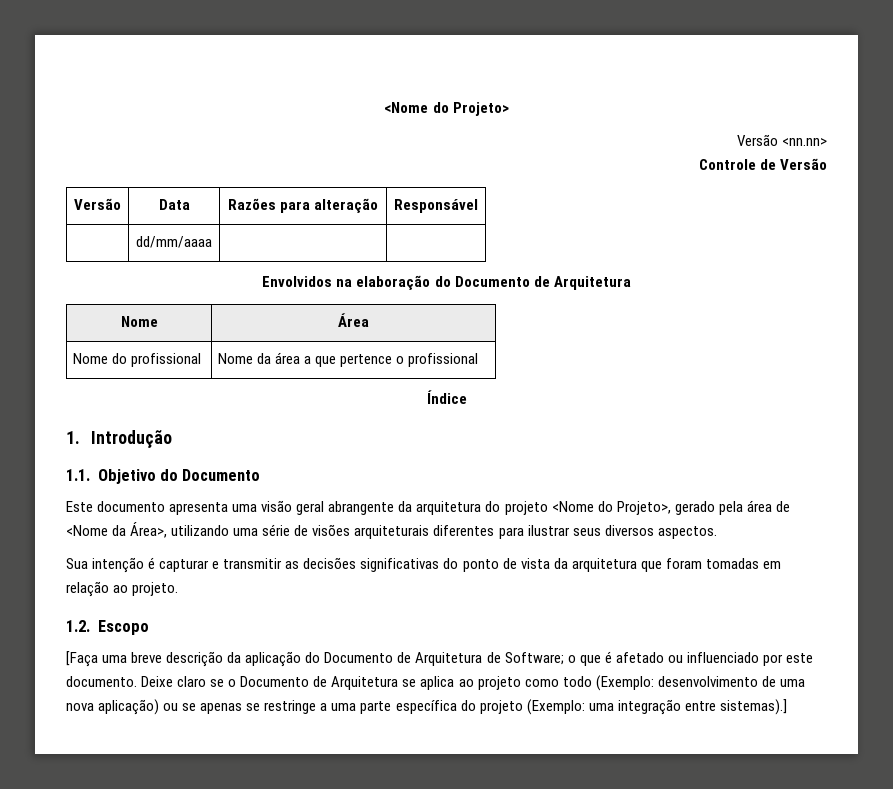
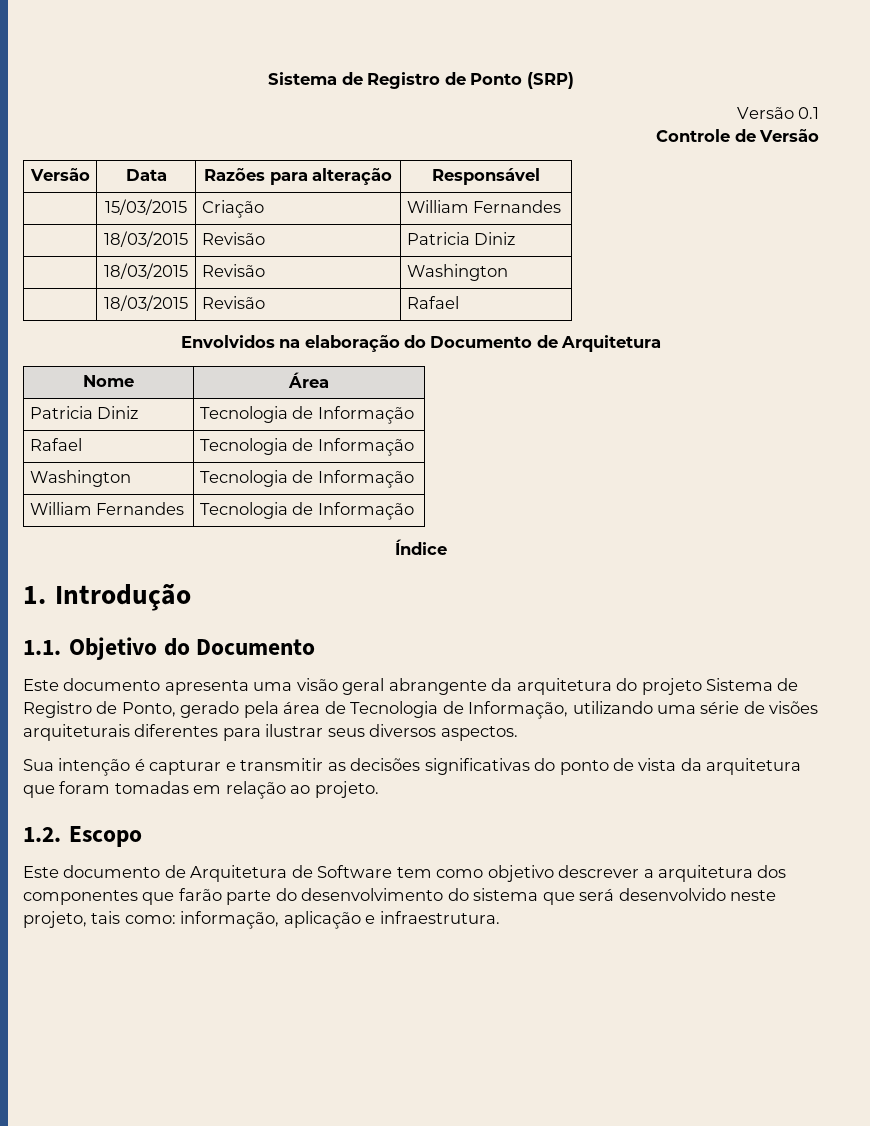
- <Nome do Projeto>
- Versão <nn.nn>
+ Sistema de Registro de Ponto (SRP)
+ Versão 0.1
- | dd/mm/aaaa | |
+ | 15/03/2015 | Criação | William Fernandes
+ | 18/03/2015 | Revisão | Patricia Diniz
+ | 18/03/2015 | Revisão | Washington
+ | 18/03/2015 | Revisão | Rafael
- Nome do profissional | Nome da área a que pertence o profissional
+ Patricia Diniz | Tecnologia de Informação
+ Rafael | Tecnologia de Informação
+ Washington | Tecnologia de Informação
+ William Fernandes | Tecnologia de Informação
- Este documento apresenta uma visão geral abrangente da arquitetura do projeto <Nome do Projeto>, gerado pela área de <Nome da Área>, utilizando uma série de visões arquiteturais diferentes para ilustrar seus diversos aspectos.
+ Este documento apresenta uma visão geral abrangente da arquitetura do projeto Sistema de Registro de Ponto, gerado pela área de Tecnologia de Informação, utilizando uma série de visões arquiteturais diferentes para ilustrar seus diversos aspectos.
- [Faça uma breve descrição da aplicação do Documento de Arquitetura de Software; o que é afetado ou influenciado por este documento. Deixe claro se o Documento de Arquitetura se aplica ao projeto como todo (Exemplo: desenvolvimento de uma nova aplicação) ou se apenas se restringe a uma parte específica do projeto (Exemplo: uma integração entre sistemas).]
+ Este documento de Arquitetura de Software tem como objetivo descrever a arquitetura dos componentes que farão parte do desenvolvimento do sistema que será desenvolvido neste projeto, tais como: informação, aplicação e infraestrutura.

